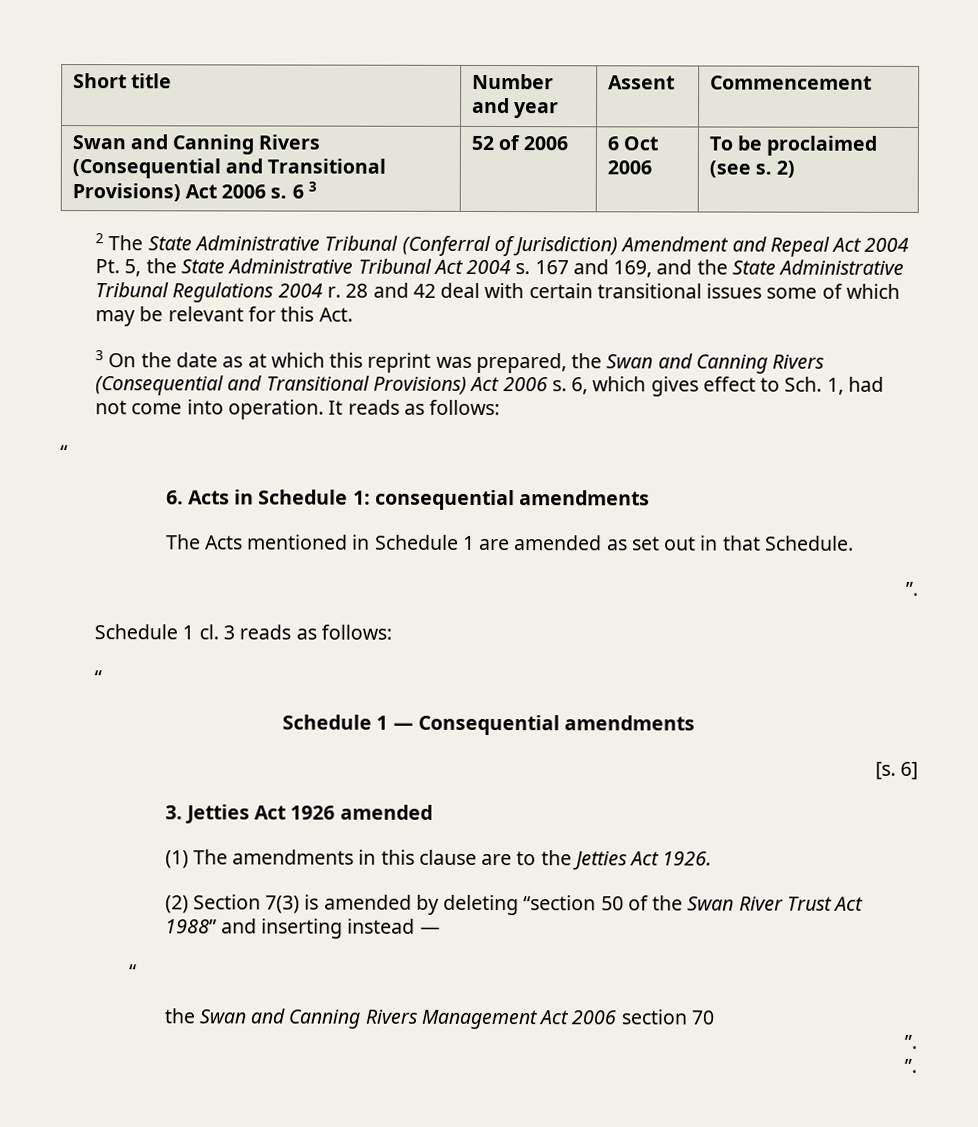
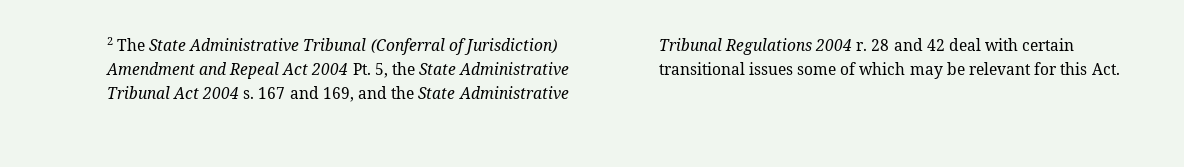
- Short title | Number and year | Assent | Commencement
- Swan and Canning Rivers (Consequential and Transitional Provisions) Act 2006 s. 6 3 | 52 of 2006 | 6 Oct 2006 | To be proclaimed (see s. 2)
- 3 On the date as at which this reprint was prepared, the Swan and Canning Rivers (Consequential and Transitional Provisions) Act 2006 s. 6, which gives effect to Sch. 1, had not come into operation. It reads as follows:
- “
- 6. Acts in Schedule 1: consequential amendments
- The Acts mentioned in Schedule 1 are amended as set out in that Schedule.
- ”.
- Schedule 1 cl. 3 reads as follows:
- “
- Schedule 1 — Consequential amendments
- [s. 6]
- 3. Jetties Act 1926 amended
- (1) The amendments in this clause are to the Jetties Act 1926.
- (2) Section 7(3) is amended by deleting “section 50 of the Swan River Trust Act 1988” and inserting instead —
- “
- the Swan and Canning Rivers Management Act 2006 section 70
- ”.
- ”.

